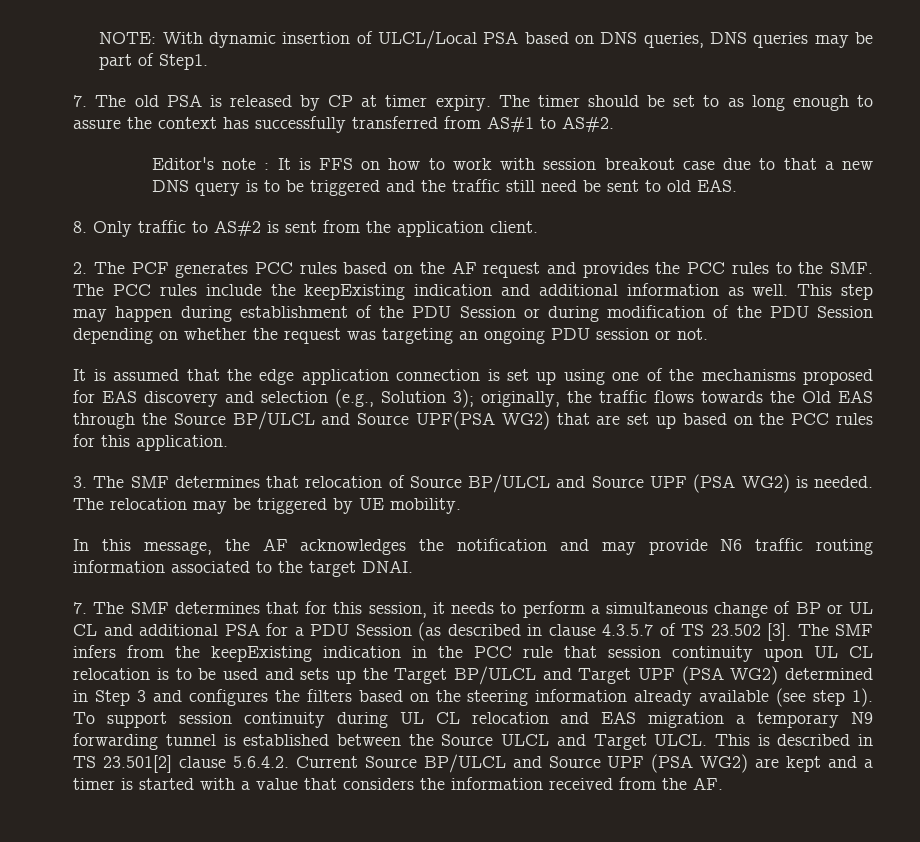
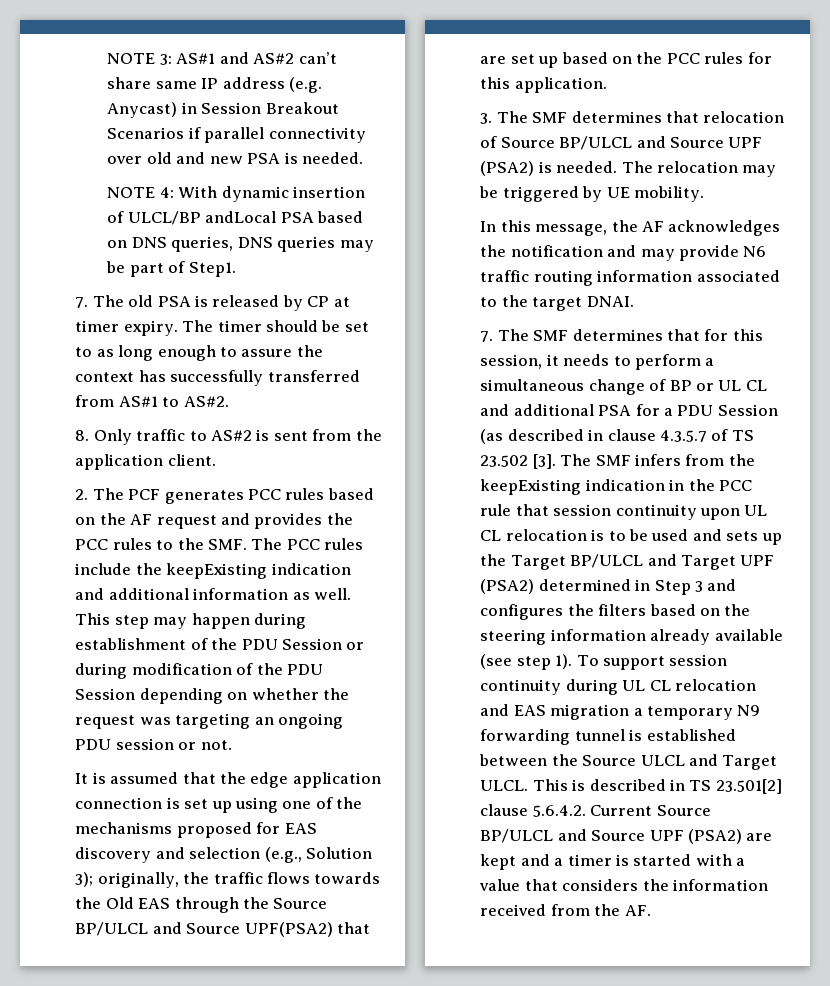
- NOTE: With dynamic insertion of ULCL/Local PSA based on DNS queries, DNS queries may be part of Step1.
+ NOTE 3: AS#1 and AS#2 can’t share same IP address (e.g. Anycast) in Session Breakout Scenarios if parallel connectivity over old and new PSA is needed.
+ NOTE 4: With dynamic insertion of ULCL/BP andLocal PSA based on DNS queries, DNS queries may be part of Step1.
- Editor's note : It is FFS on how to work with session breakout case due to that a new DNS query is to be triggered and the traffic still need be sent to old EAS.
- It is assumed that the edge application connection is set up using one of the mechanisms proposed for EAS discovery and selection (e.g., Solution 3); originally, the traffic flows towards the Old EAS through the Source BP/ULCL and Source UPF(PSA WG2) that are set up based on the PCC rules for this application.
+ It is assumed that the edge application connection is set up using one of the mechanisms proposed for EAS discovery and selection (e.g., Solution 3); originally, the traffic flows towards the Old EAS through the Source BP/ULCL and Source UPF(PSA2) that are set up based on the PCC rules for this application.
- 3. The SMF determines that relocation of Source BP/ULCL and Source UPF (PSA WG2) is needed.
+ 3. The SMF determines that relocation of Source BP/ULCL and Source UPF (PSA2) is needed.
- The SMF infers from the keepExisting indication in the PCC rule that session continuity upon UL CL relocation is to be used and sets up the Target BP/ULCL and Target UPF (PSA WG2) determined in Step 3 and configures the filters based on the steering information already available (see step 1).
+ The SMF infers from the keepExisting indication in the PCC rule that session continuity upon UL CL relocation is to be used and sets up the Target BP/ULCL and Target UPF (PSA2) determined in Step 3 and configures the filters based on the steering information already available (see step 1).
- This is described in TS 23.501[2] clause 5.6.4.2. Current Source BP/ULCL and Source UPF (PSA WG2) are kept and a timer is started with a value that considers the information received from the AF.
+ This is described in TS 23.501[2] clause 5.6.4.2. Current Source BP/ULCL and Source UPF (PSA2) are kept and a timer is started with a value that considers the information received from the AF.

